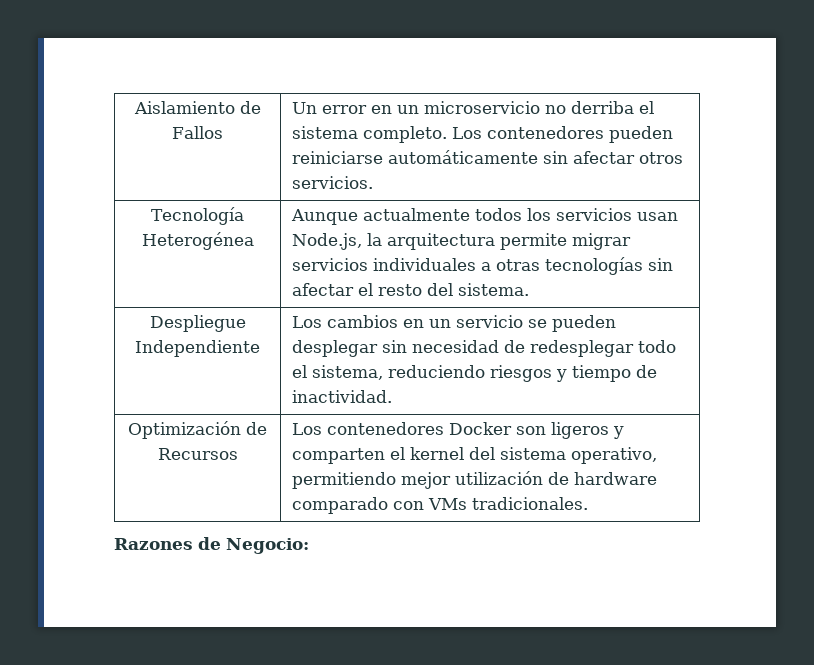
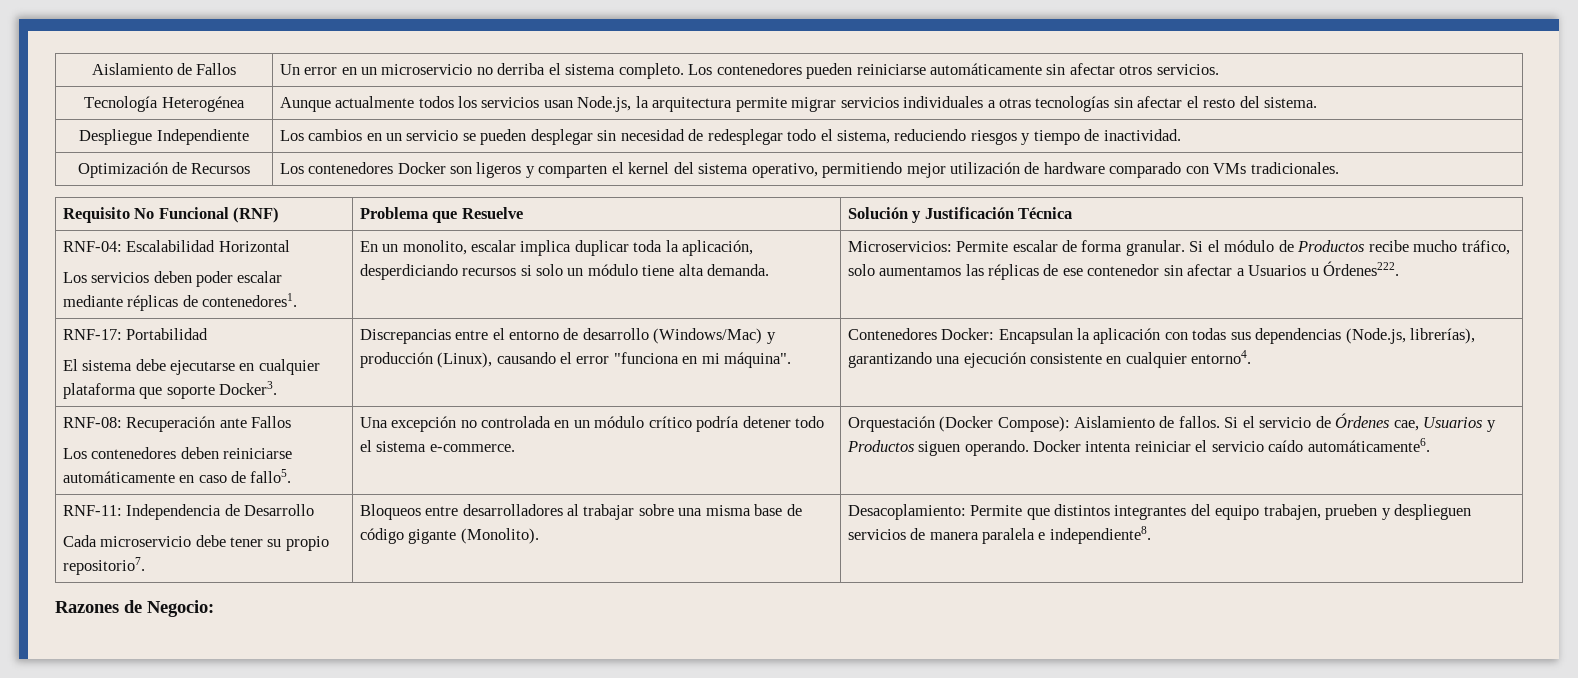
+ Requisito No Funcional (RNF) | Problema que Resuelve | Solución y Justificación Técnica
+ RNF-04: Escalabilidad Horizontal
+ Los servicios deben poder escalar mediante réplicas de contenedores1. | En un monolito, escalar implica duplicar toda la aplicación, desperdiciando recursos si solo un módulo tiene alta demanda. | Microservicios: Permite escalar de forma granular. Si el módulo de Productos recibe mucho tráfico, solo aumentamos las réplicas de ese contenedor sin afectar a Usuarios u Órdenes222.
+ RNF-17: Portabilidad
+ El sistema debe ejecutarse en cualquier plataforma que soporte Docker3. | Discrepancias entre el entorno de desarrollo (Windows/Mac) y producción (Linux), causando el error "funciona en mi máquina". | Contenedores Docker: Encapsulan la aplicación con todas sus dependencias (Node.js, librerías), garantizando una ejecución consistente en cualquier entorno4.
+ RNF-08: Recuperación ante Fallos
+ Los contenedores deben reiniciarse automáticamente en caso de fallo5. | Una excepción no controlada en un módulo crítico podría detener todo el sistema e-commerce. | Orquestación (Docker Compose): Aislamiento de fallos. Si el servicio de Órdenes cae, Usuarios y Productos siguen operando. Docker intenta reiniciar el servicio caído automáticamente6.
+ RNF-11: Independencia de Desarrollo
+ Cada microservicio debe tener su propio repositorio7. | Bloqueos entre desarrolladores al trabajar sobre una misma base de código gigante (Monolito). | Desacoplamiento: Permite que distintos integrantes del equipo trabajen, prueben y desplieguen servicios de manera paralela e independiente8.

